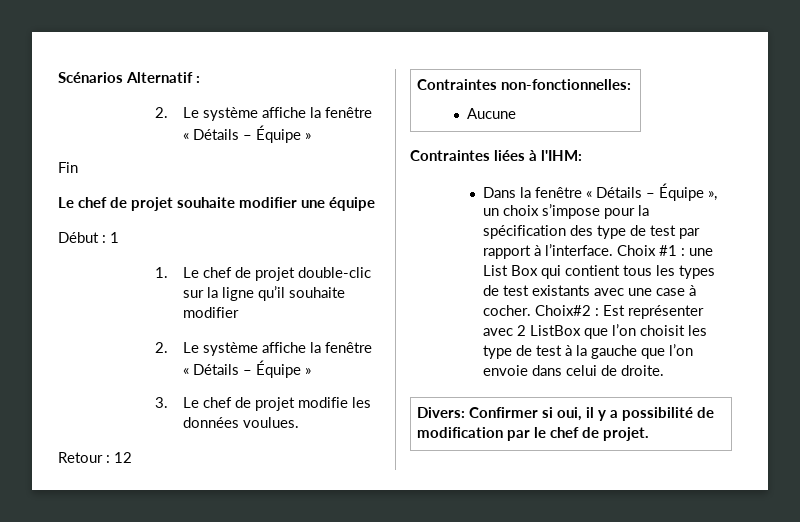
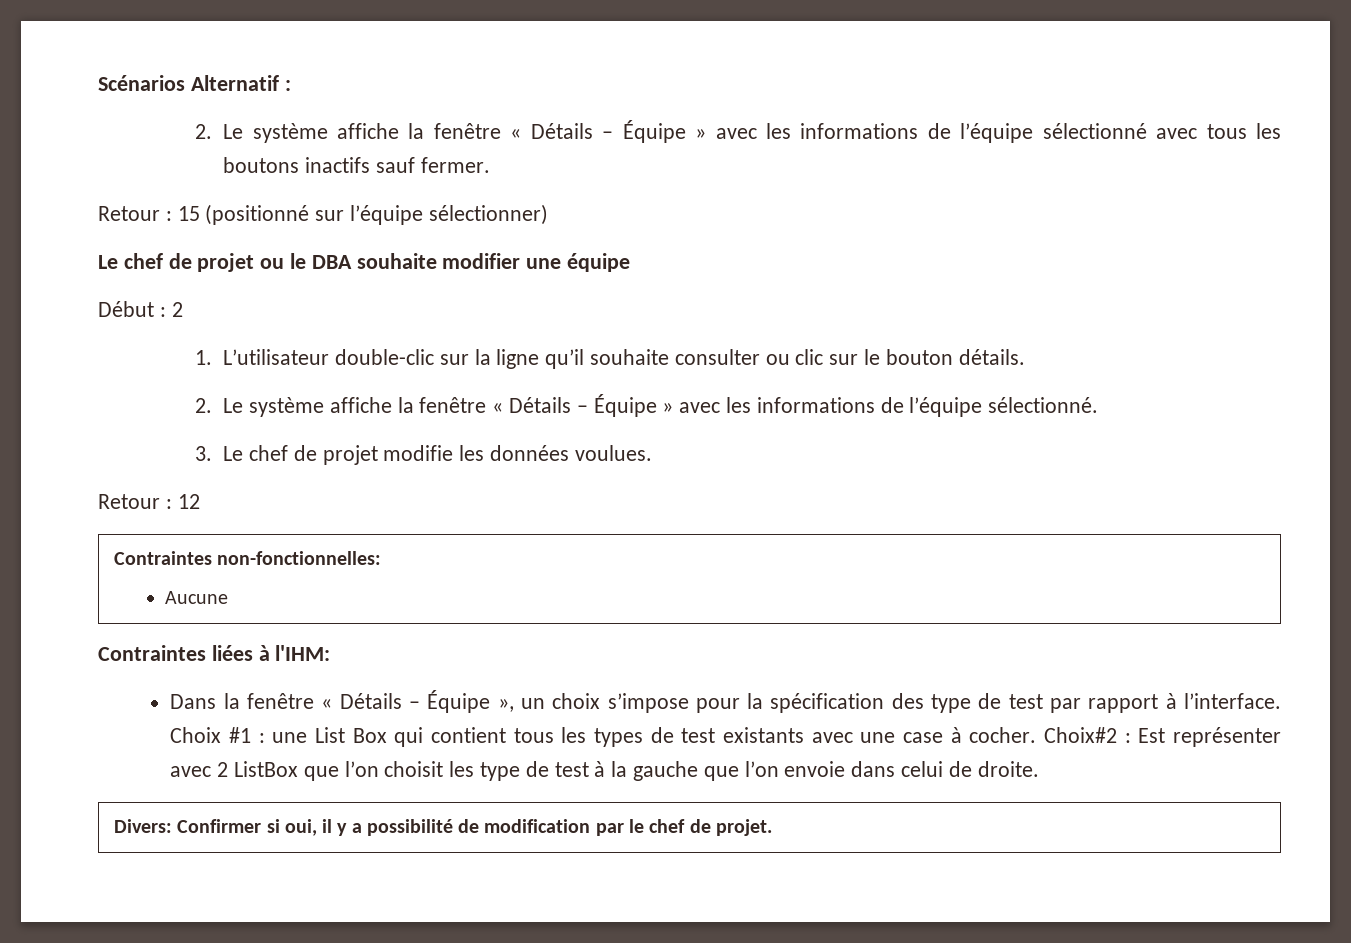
  Scénarios Alternatif :
- 2. Le système affiche la fenêtre « Détails – Équipe »
- Fin
- Le chef de projet souhaite modifier une équipe
+ 2. Le système affiche la fenêtre « Détails – Équipe » avec les informations de l’équipe sélectionné avec tous les boutons inactifs sauf fermer.
+ Retour : 15 (positionné sur l’équipe sélectionner)
+ Le chef de projet ou le DBA souhaite modifier une équipe
- Début : 1
+ Début : 2
- 1. Le chef de projet double-clic sur la ligne qu’il souhaite modifier
- 2. Le système affiche la fenêtre « Détails – Équipe »
+ 1. L’utilisateur double-clic sur la ligne qu’il souhaite consulter ou clic sur le bouton détails.
+ 2. Le système affiche la fenêtre « Détails – Équipe » avec les informations de l’équipe sélectionné.

